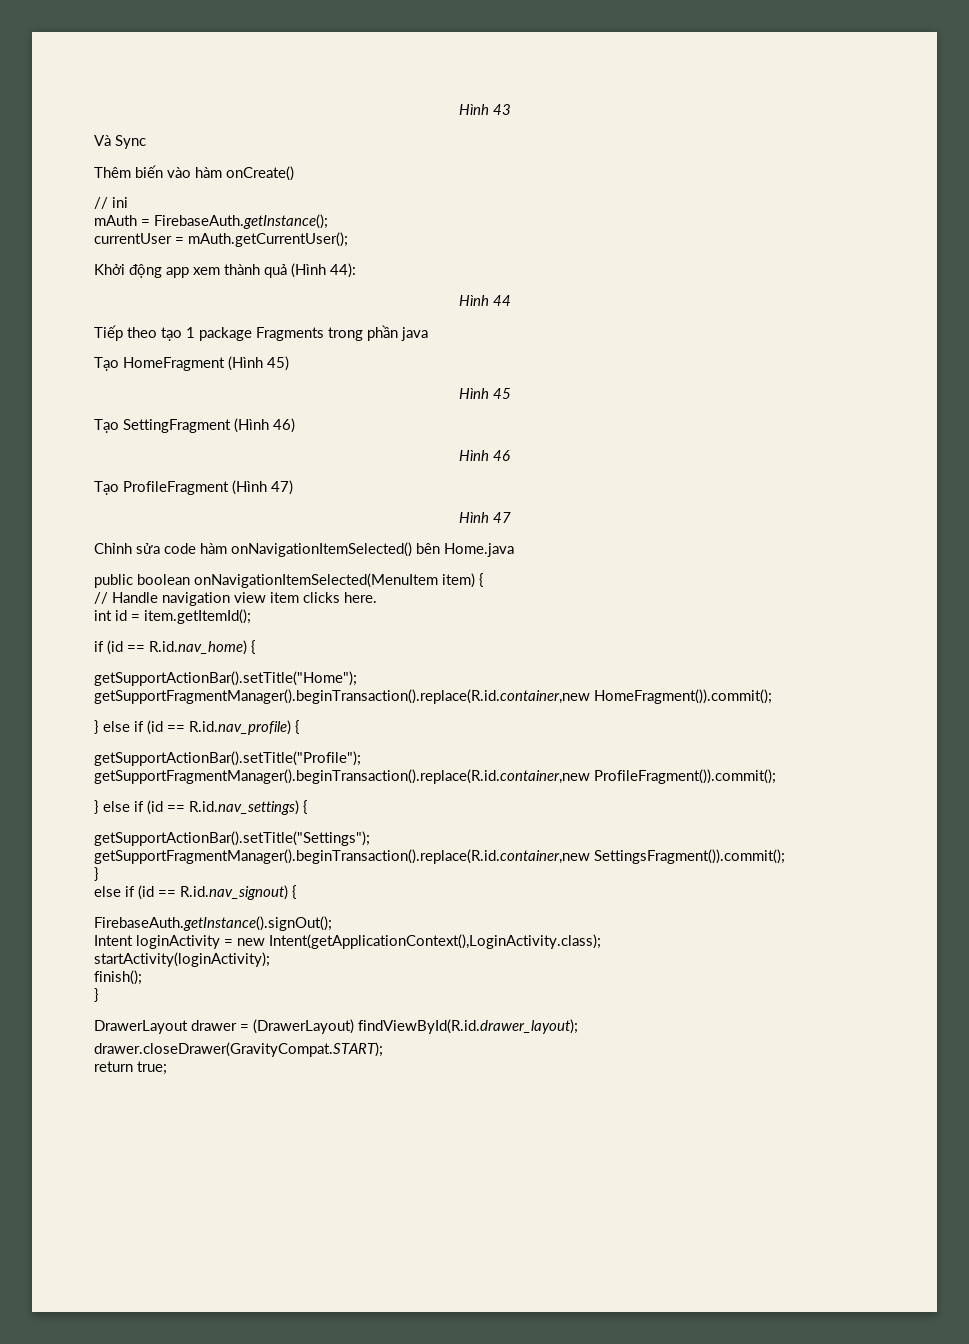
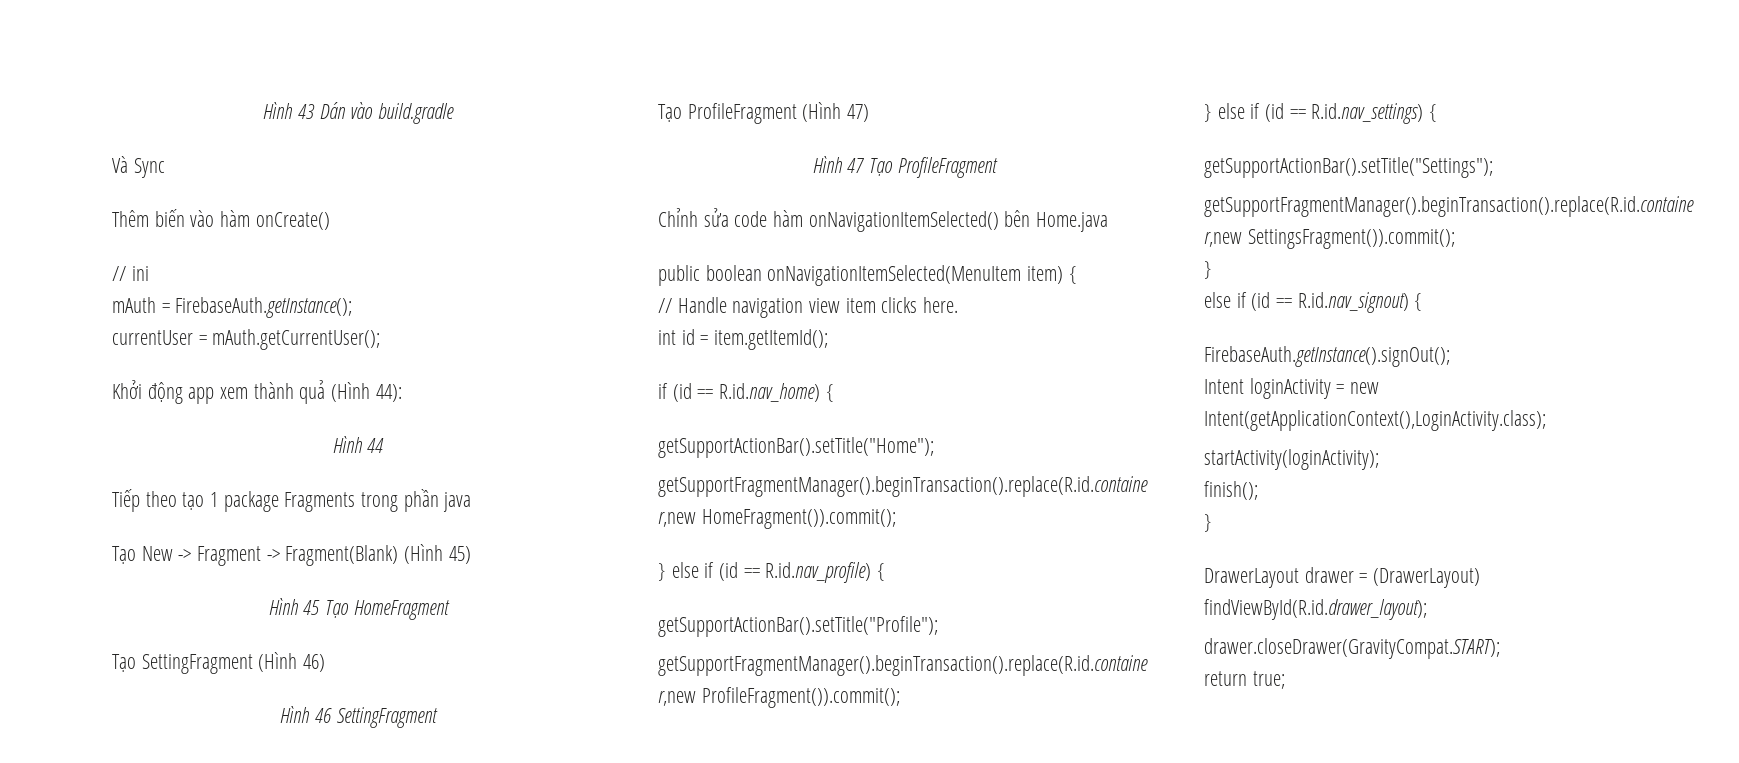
- Hình 43
+ Hình 43 Dán vào build.gradle
- Tạo HomeFragment (Hình 45)
+ Tạo New -> Fragment -> Fragment(Blank) (Hình 45)
- Hình 45
+ Hình 45 Tạo HomeFragment
- Hình 46
+ Hình 46 SettingFragment
- Hình 47
+ Hình 47 Tạo ProfileFragment

